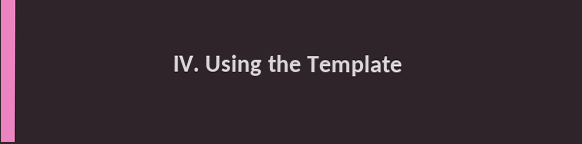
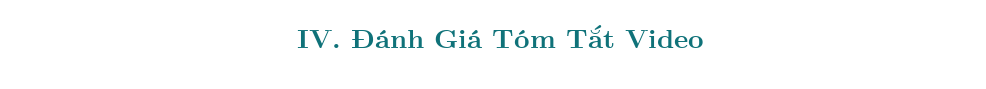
- IV. Using the Template
+ IV. Đánh Giá Tóm Tắt Video

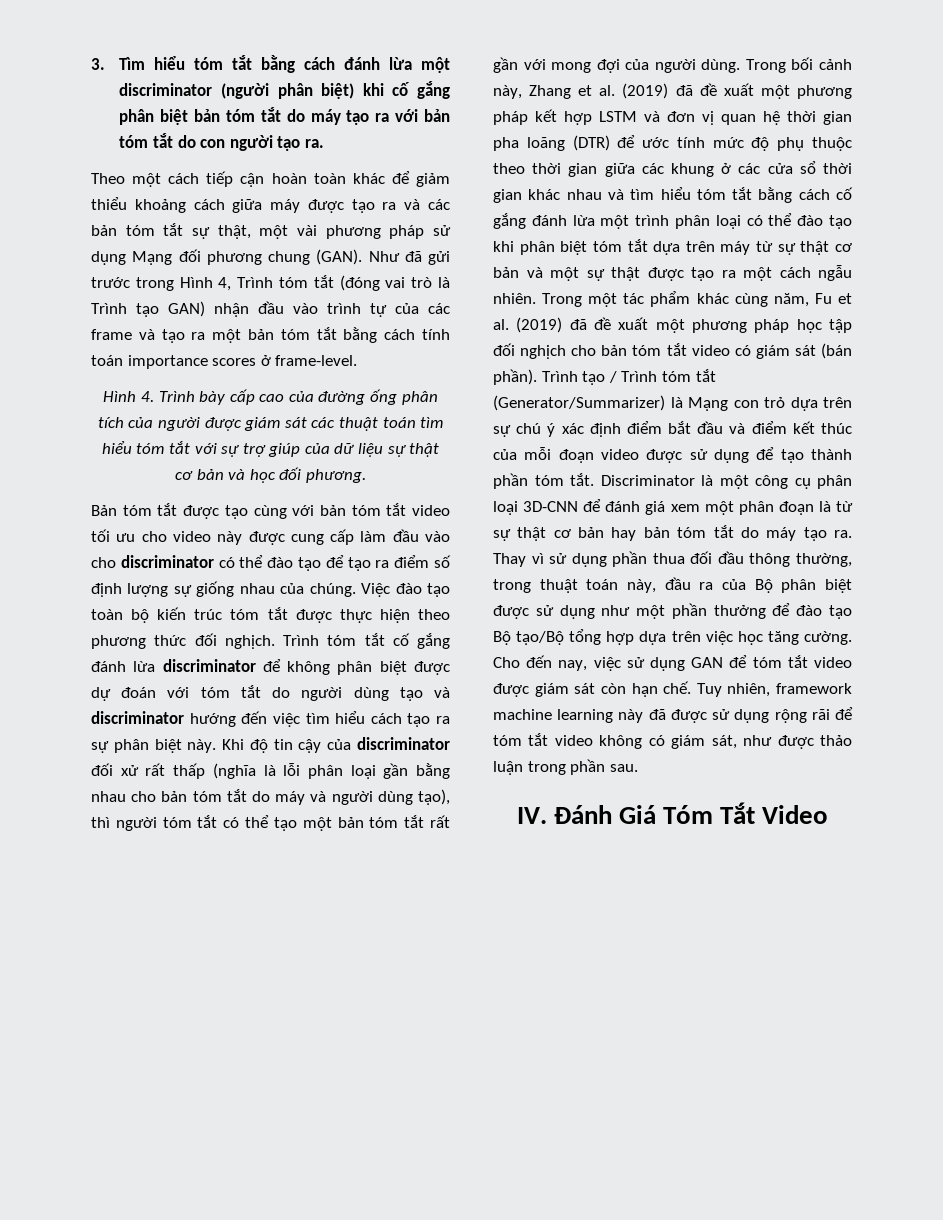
+ 3. Tìm hiểu tóm tắt bằng cách đánh lừa một discriminator (người phân biệt) khi cố gắng phân biệt bản tóm tắt do máy tạo ra với bản tóm tắt do con người tạo ra.
+ Theo một cách tiếp cận hoàn toàn khác để giảm thiểu khoảng cách giữa máy được tạo ra và các bản tóm tắt sự thật, một vài phương pháp sử dụng Mạng đối phương chung (GAN). Như đã gửi trước trong Hình 4, Trình tóm tắt (đóng vai trò là Trình tạo GAN) nhận đầu vào trình tự của các frame và tạo ra một bản tóm tắt bằng cách tính toán importance scores ở frame-level.
+ Hình 4. Trình bày cấp cao của đường ống phân tích của người được giám sát các thuật toán tìm hiểu tóm tắt với sự trợ giúp của dữ liệu sự thật cơ bản và học đối phương.
+ Bản tóm tắt được tạo cùng với bản tóm tắt video tối ưu cho video này được cung cấp làm đầu vào cho discriminator có thể đào tạo để tạo ra điểm số định lượng sự giống nhau của chúng. Việc đào tạo toàn bộ kiến trúc tóm tắt được thực hiện theo phương thức đối nghịch. Trình tóm tắt cố gắng đánh lừa discriminator để không phân biệt được dự đoán với tóm tắt do người dùng tạo và discriminator hướng đến việc tìm hiểu cách tạo ra sự phân biệt này. Khi độ tin cậy của discriminator đối xử rất thấp (nghĩa là lỗi phân loại gần bằng nhau cho bản tóm tắt do máy và người dùng tạo), thì người tóm tắt có thể tạo một bản tóm tắt rất gần với mong đợi của người dùng. Trong bối cảnh này, Zhang et al. (2019) đã đề xuất một phương pháp kết hợp LSTM và đơn vị quan hệ thời gian pha loãng (DTR) để ước tính mức độ phụ thuộc theo thời gian giữa các khung ở các cửa sổ thời gian khác nhau và tìm hiểu tóm tắt bằng cách cố gắng đánh lừa một trình phân loại có thể đào tạo khi phân biệt tóm tắt dựa trên máy từ sự thật cơ bản và một sự thật được tạo ra một cách ngẫu nhiên. Trong một tác phẩm khác cùng năm, Fu et al. (2019) đã đề xuất một phương pháp học tập đối nghịch cho bản tóm tắt video có giám sát (bán phần). Trình tạo / Trình tóm tắt (Generator/Summarizer) là Mạng con trỏ dựa trên sự chú ý xác định điểm bắt đầu và điểm kết thúc của mỗi đoạn video được sử dụng để tạo thành phần tóm tắt. Discriminator là một công cụ phân loại 3D-CNN để đánh giá xem một phân đoạn là từ sự thật cơ bản hay bản tóm tắt do máy tạo ra. Thay vì sử dụng phần thua đối đầu thông thường, trong thuật toán này, đầu ra của Bộ phân biệt được sử dụng như một phần thưởng để đào tạo Bộ tạo/Bộ tổng hợp dựa trên việc học tăng cường. Cho đến nay, việc sử dụng GAN để tóm tắt video được giám sát còn hạn chế. Tuy nhiên, framework machine learning này đã được sử dụng rộng rãi để tóm tắt video không có giám sát, như được thảo luận trong phần sau.

